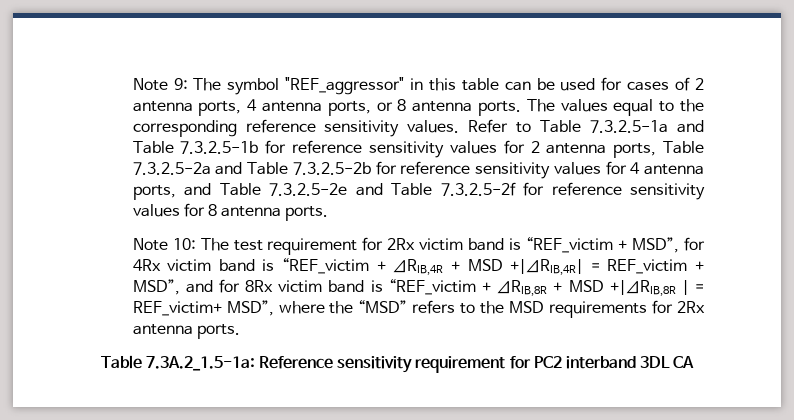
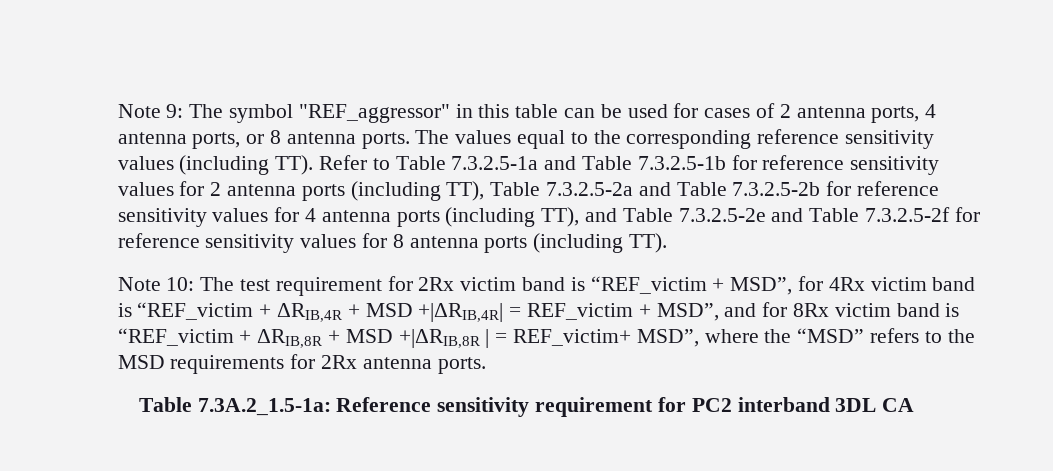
- The values equal to the corresponding reference sensitivity values. Refer to Table 7.3.2.5-1a and Table 7.3.2.5-1b for reference sensitivity values for 2 antenna ports, Table 7.3.2.5-2a and Table 7.3.2.5-2b for reference sensitivity values for 4 antenna ports, and Table 7.3.2.5-2e and Table 7.3.2.5-2f for reference sensitivity values for 8 antenna ports.
+ The values equal to the corresponding reference sensitivity values (including TT). Refer to Table 7.3.2.5-1a and Table 7.3.2.5-1b for reference sensitivity values for 2 antenna ports (including TT), Table 7.3.2.5-2a and Table 7.3.2.5-2b for reference sensitivity values for 4 antenna ports (including TT), and Table 7.3.2.5-2e and Table 7.3.2.5-2f for reference sensitivity values for 8 antenna ports (including TT).

